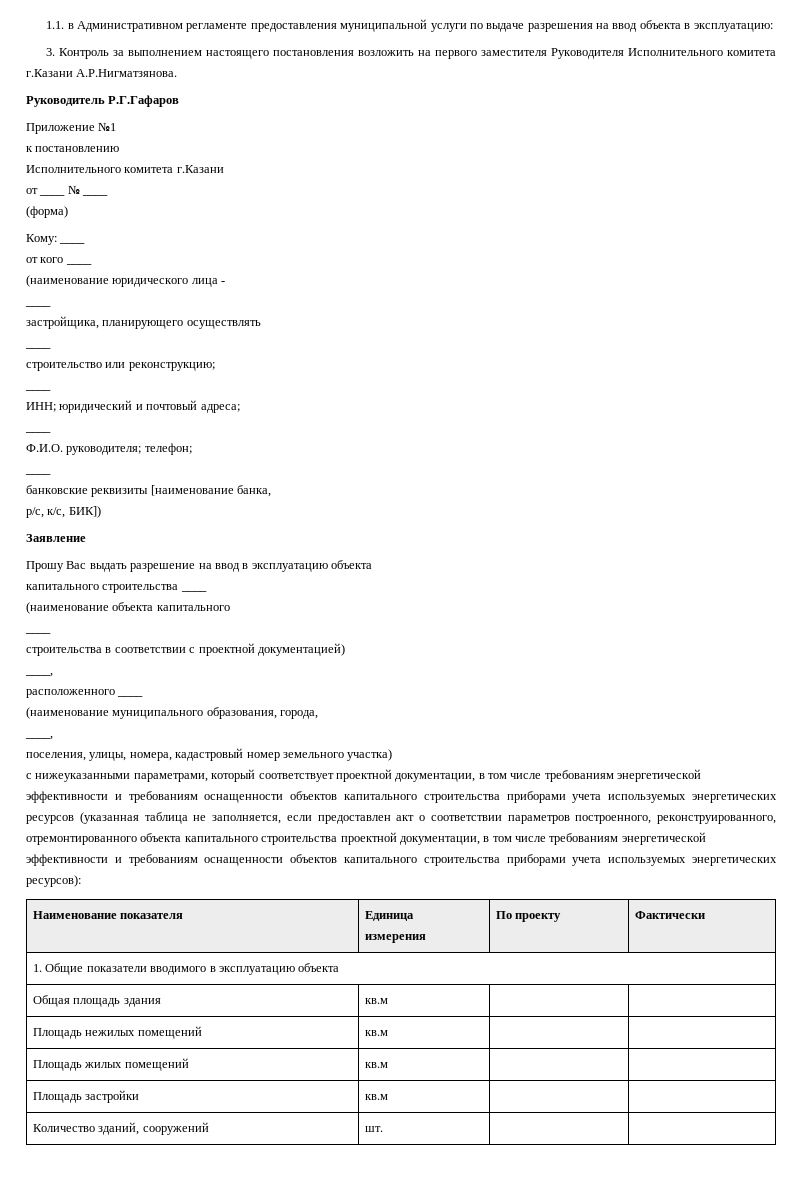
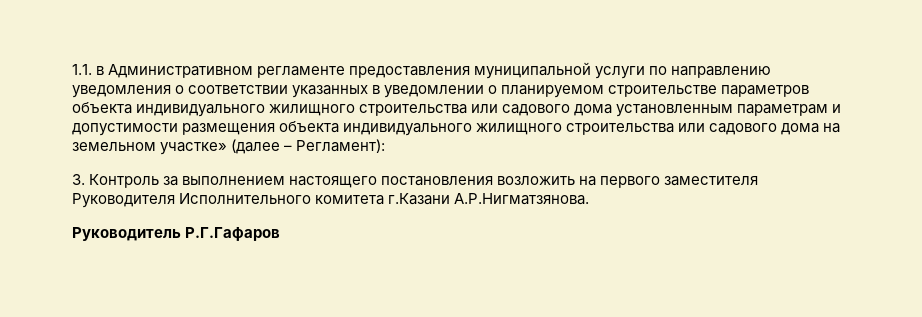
- 1.1. в Административном регламенте предоставления муниципальной услуги по выдаче разрешения на ввод объекта в эксплуатацию:
+ 1.1. в Административном регламенте предоставления муниципальной услуги по направлению уведомления о соответствии указанных в уведомлении о планируемом строительстве параметров объекта индивидуального жилищного строительства или садового дома установленным параметрам и допустимости размещения объекта индивидуального жилищного строительства или садового дома на земельном участке» (далее – Регламент):
- Приложение №1
- к постановлению
- Исполнительного комитета г.Казани
- от ____ № ____
- (форма)
- Кому: ____
- от кого ____
- (наименование юридического лица -
- ____
- застройщика, планирующего осуществлять
- ____
- строительство или реконструкцию;
- ____
- ИНН; юридический и почтовый адреса;
- ____
- Ф.И.О. руководителя; телефон;
- ____
- банковские реквизиты [наименование банка,
- р/с, к/с, БИК])
- Заявление
- Прошу Вас выдать разрешение на ввод в эксплуатацию объекта
- капитального строительства ____
- (наименование объекта капитального
- ____
- строительства в соответствии с проектной документацией)
- ____,
- расположенного ____
- (наименование муниципального образования, города,
- ____,
- поселения, улицы, номера, кадастровый номер земельного участка)
- с нижеуказанными параметрами, который соответствует проектной документации, в том числе требованиям энергетической эффективности и требованиям оснащенности объектов капитального строительства приборами учета используемых энергетических ресурсов (указанная таблица не заполняется, если предоставлен акт о соответствии параметров построенного, реконструированного, отремонтированного объекта капитального строительства проектной документации, в том числе требованиям энергетической эффективности и требованиям оснащенности объектов капитального строительства приборами учета используемых энергетических ресурсов):
- Наименование показателя | Единица
- измерения | По проекту | Фактически
- 1. Общие показатели вводимого в эксплуатацию объекта
- Общая площадь здания | кв.м | |
- Площадь нежилых помещений | кв.м | |
- Площадь жилых помещений | кв.м | |
- Площадь застройки | кв.м | |
- Количество зданий, сооружений | шт. | |

